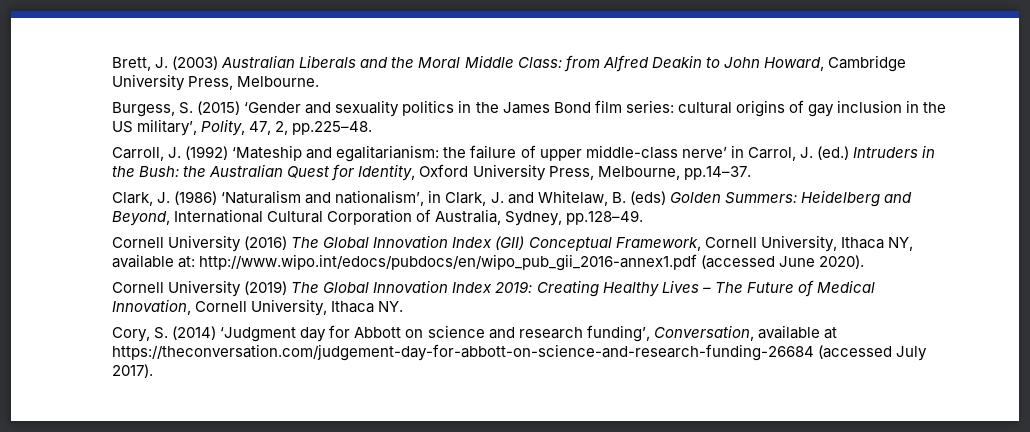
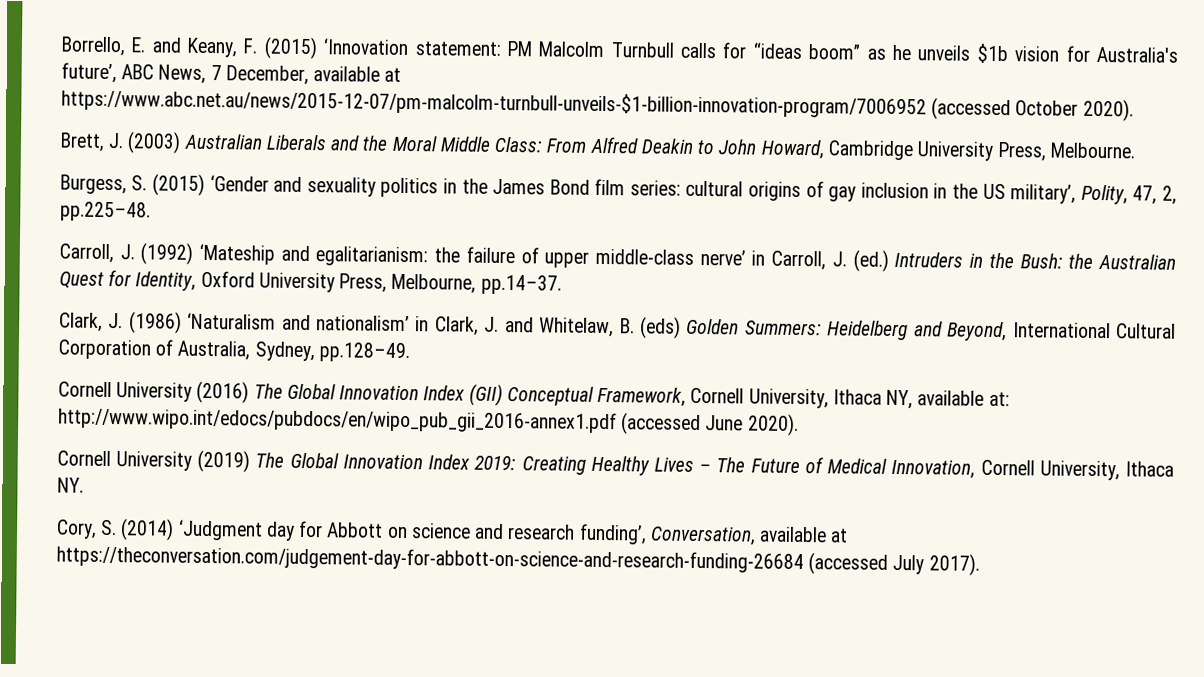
+ Borrello, E. and Keany, F. (2015) ‘Innovation statement: PM Malcolm Turnbull calls for “ideas boom” as he unveils $1b vision for Australia's future’, ABC News, 7 December, available at https://www.abc.net.au/news/2015-12-07/pm-malcolm-turnbull-unveils-$1-billion-innovation-program/7006952 (accessed October 2020).
- Brett, J. (2003) Australian Liberals and the Moral Middle Class: from Alfred Deakin to John Howard, Cambridge University Press, Melbourne.
+ Brett, J. (2003) Australian Liberals and the Moral Middle Class: From Alfred Deakin to John Howard, Cambridge University Press, Melbourne.
- Carroll, J. (1992) ‘Mateship and egalitarianism: the failure of upper middle-class nerve’ in Carrol, J. (ed.) Intruders in the Bush: the Australian Quest for Identity, Oxford University Press, Melbourne, pp.14–37.
+ Carroll, J. (1992) ‘Mateship and egalitarianism: the failure of upper middle-class nerve’ in Carroll, J. (ed.) Intruders in the Bush: the Australian Quest for Identity, Oxford University Press, Melbourne, pp.14–37.
- Clark, J. (1986) ‘Naturalism and nationalism’, in Clark, J. and Whitelaw, B. (eds) Golden Summers: Heidelberg and Beyond, International Cultural Corporation of Australia, Sydney, pp.128–49.
+ Clark, J. (1986) ‘Naturalism and nationalism’ in Clark, J. and Whitelaw, B. (eds) Golden Summers: Heidelberg and Beyond, International Cultural Corporation of Australia, Sydney, pp.128–49.

